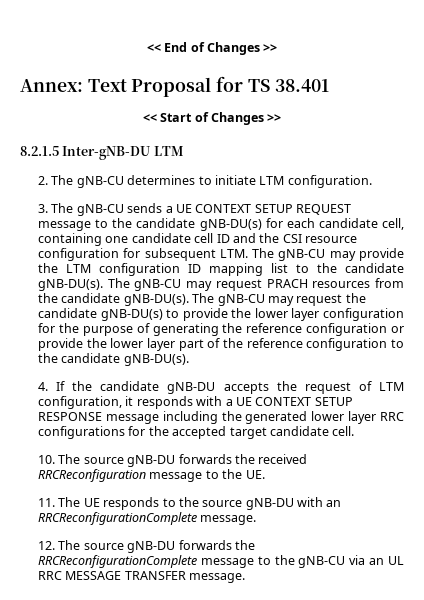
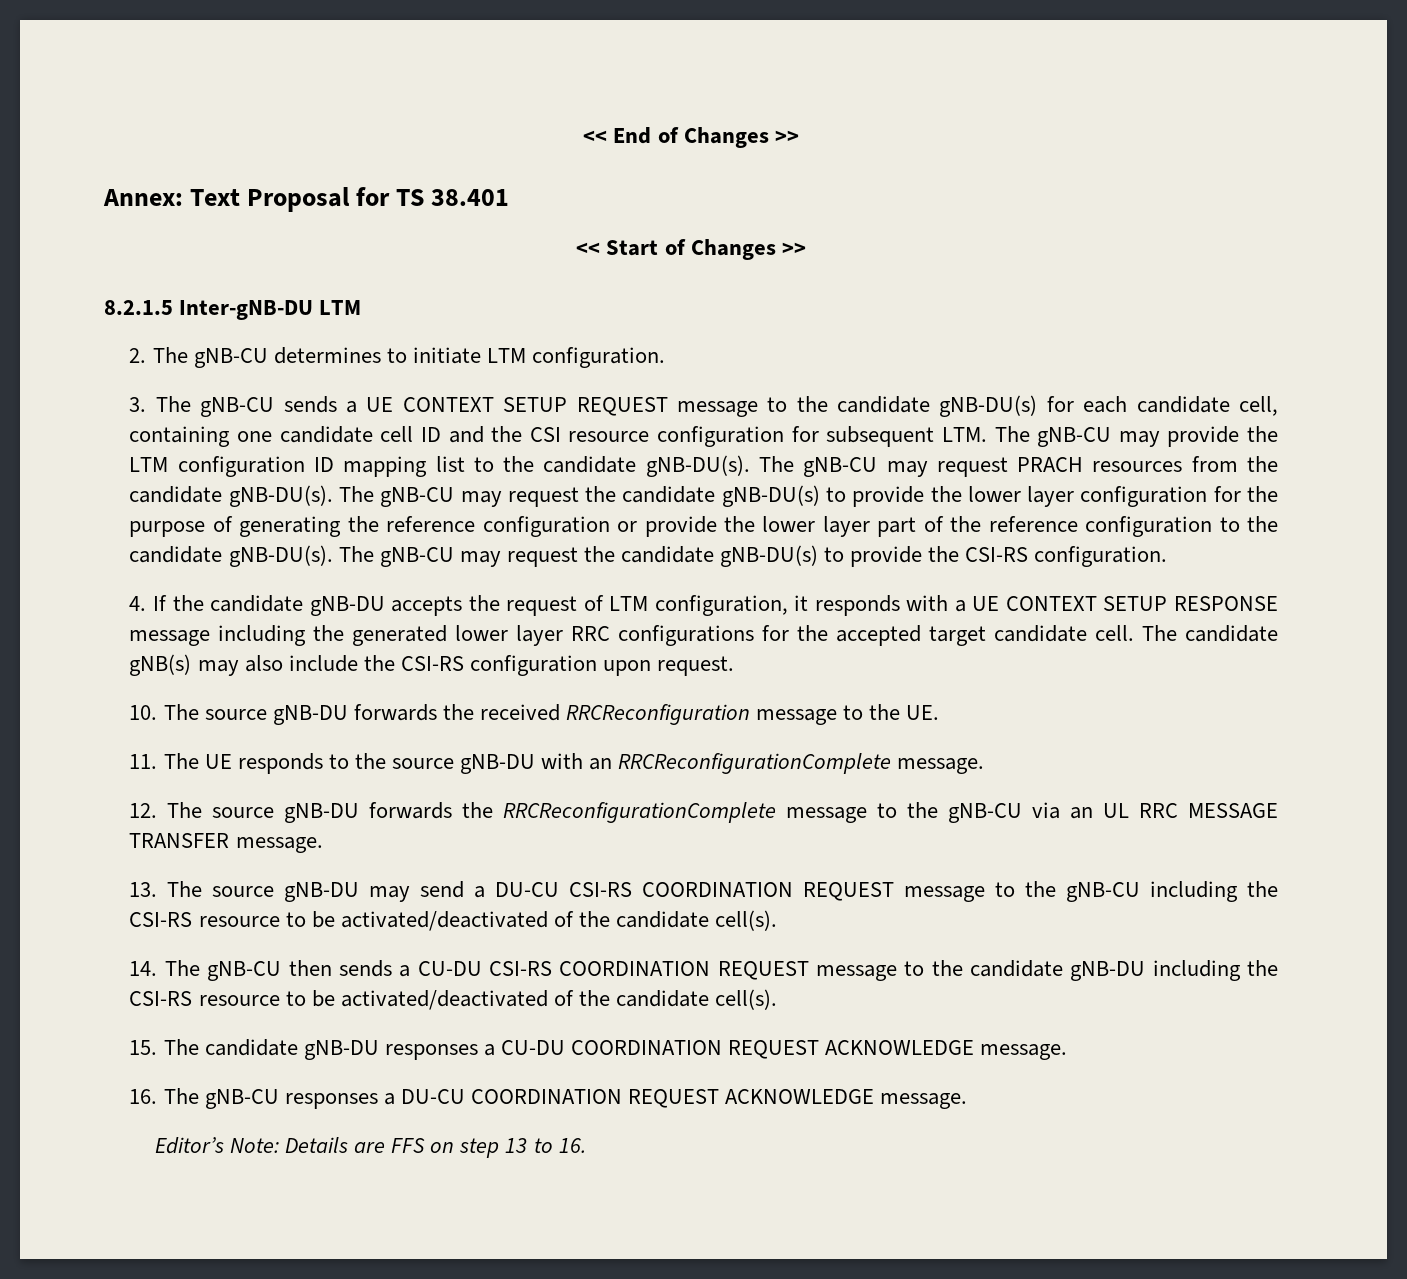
+ The gNB-CU may request the candidate gNB-DU(s) to provide the CSI-RS configuration.
+ The candidate gNB(s) may also include the CSI-RS configuration upon request.
+ 13. The source gNB-DU may send a DU-CU CSI-RS COORDINATION REQUEST message to the gNB-CU including the CSI-RS resource to be activated/deactivated of the candidate cell(s).
+ 14. The gNB-CU then sends a CU-DU CSI-RS COORDINATION REQUEST message to the candidate gNB-DU including the CSI-RS resource to be activated/deactivated of the candidate cell(s).
+ 15. The candidate gNB-DU responses a CU-DU COORDINATION REQUEST ACKNOWLEDGE message.
+ 16. The gNB-CU responses a DU-CU COORDINATION REQUEST ACKNOWLEDGE message.
+ Editor’s Note: Details are FFS on step 13 to 16.

